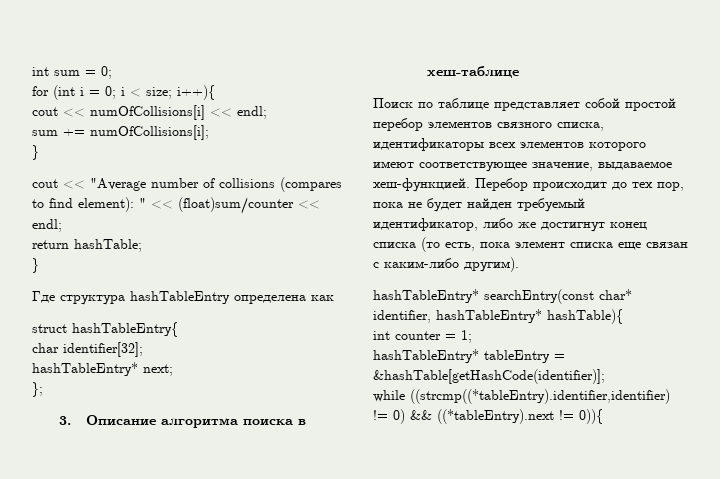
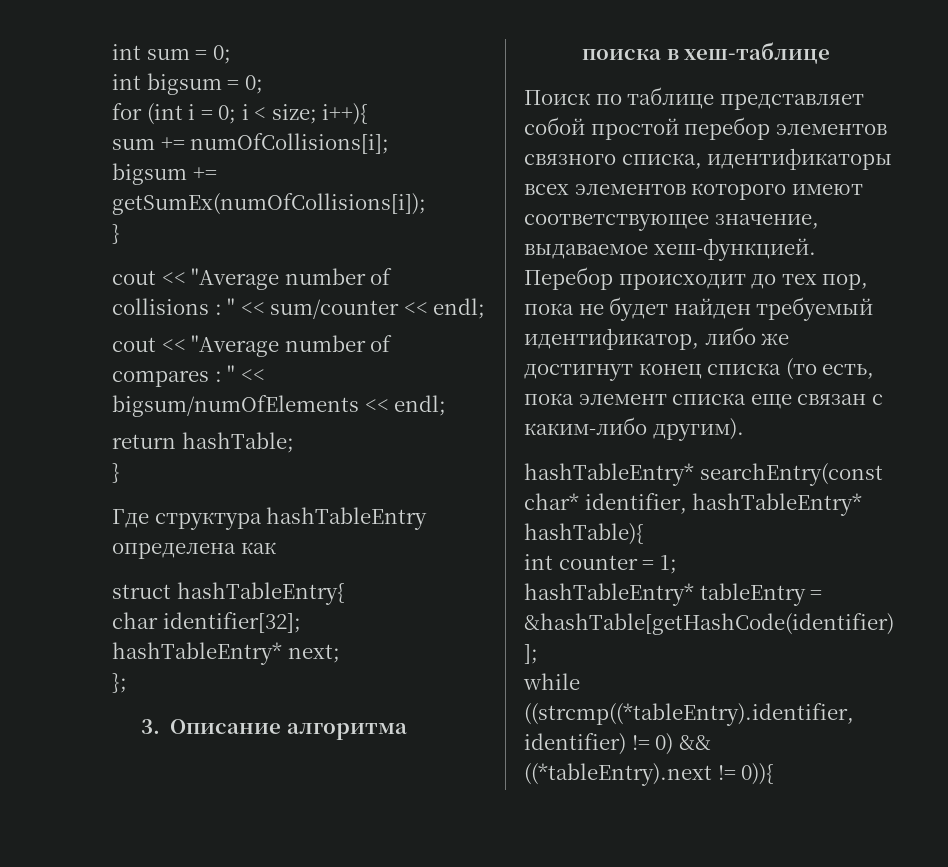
+ int bigsum = 0;
- cout << numOfCollisions[i] << endl;
+ bigsum += getSumEx(numOfCollisions[i]);
- cout << "Average number of collisions (compares to find element): " << (float)sum/counter << endl;
+ cout << "Average number of collisions : " << sum/counter << endl;
+ cout << "Average number of compares : " << bigsum/numOfElements << endl;

